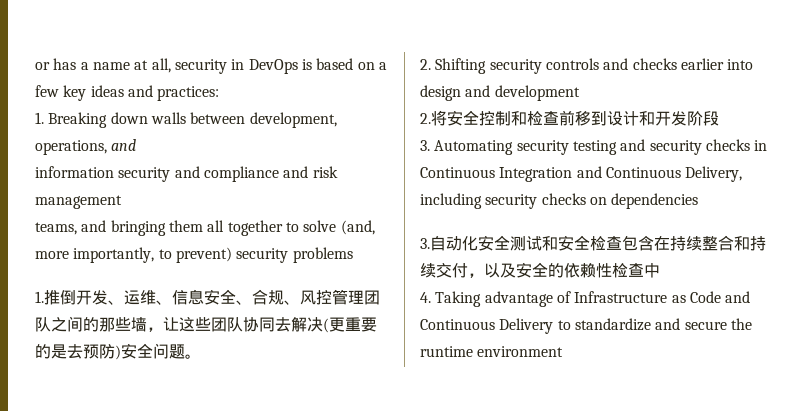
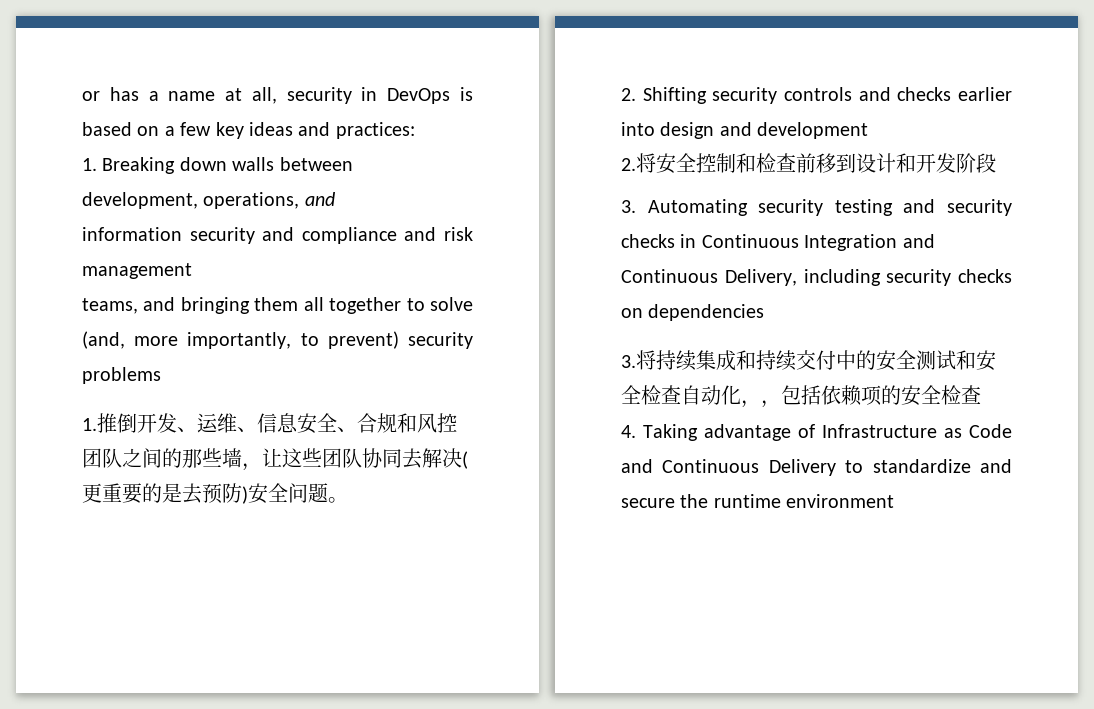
- 1.推倒开发、运维、信息安全、合规、风控管理团队之间的那些墙，让这些团队协同去解决(更重要的是去预防)安全问题。
+ 1.推倒开发、运维、信息安全、合规和风控团队之间的那些墙，让这些团队协同去解决(更重要的是去预防)安全问题。
- 3.自动化安全测试和安全检查包含在持续整合和持续交付，以及安全的依赖性检查中
+ 3.将持续集成和持续交付中的安全测试和安全检查自动化，，包括依赖项的安全检查

